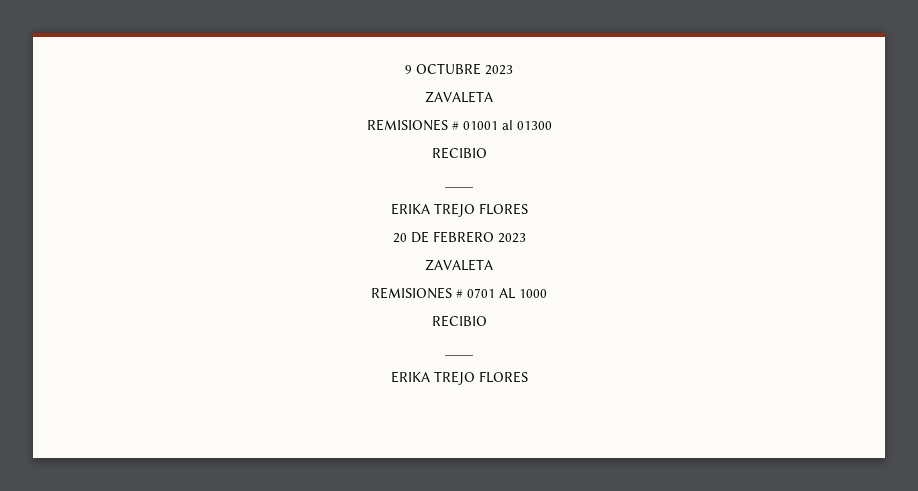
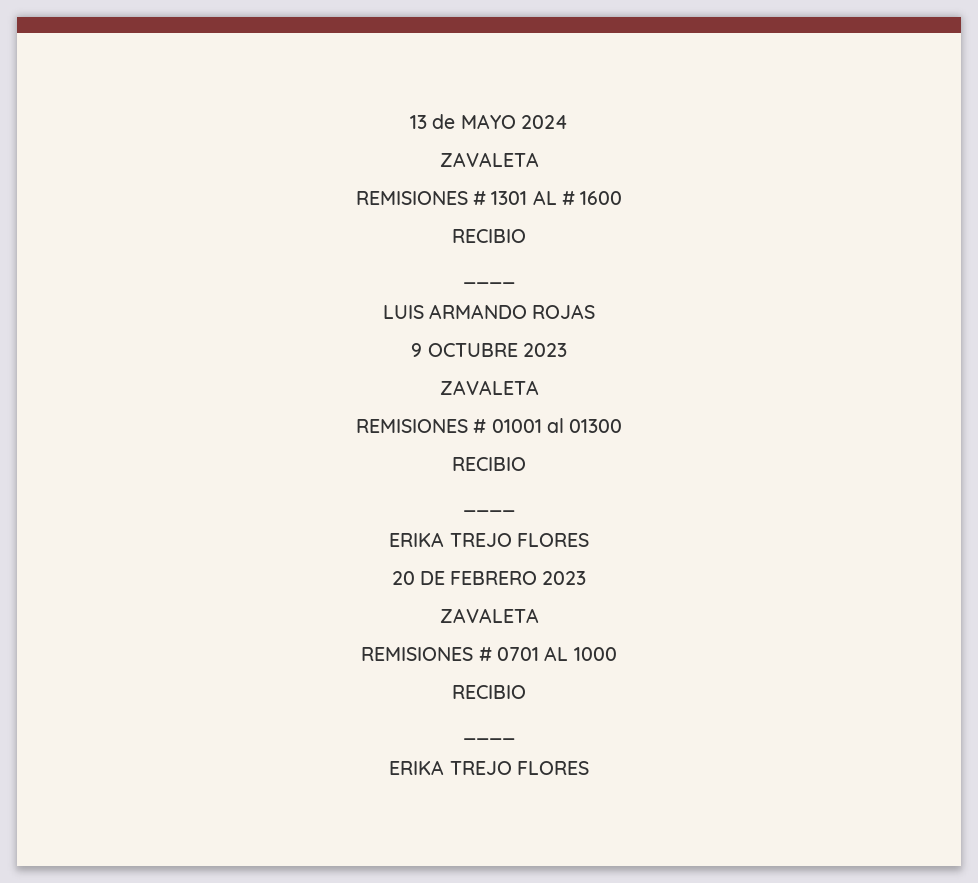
+ 13 de MAYO 2024
+ ZAVALETA
+ REMISIONES # 1301 AL # 1600
+ RECIBIO
+ ____
+ LUIS ARMANDO ROJAS

